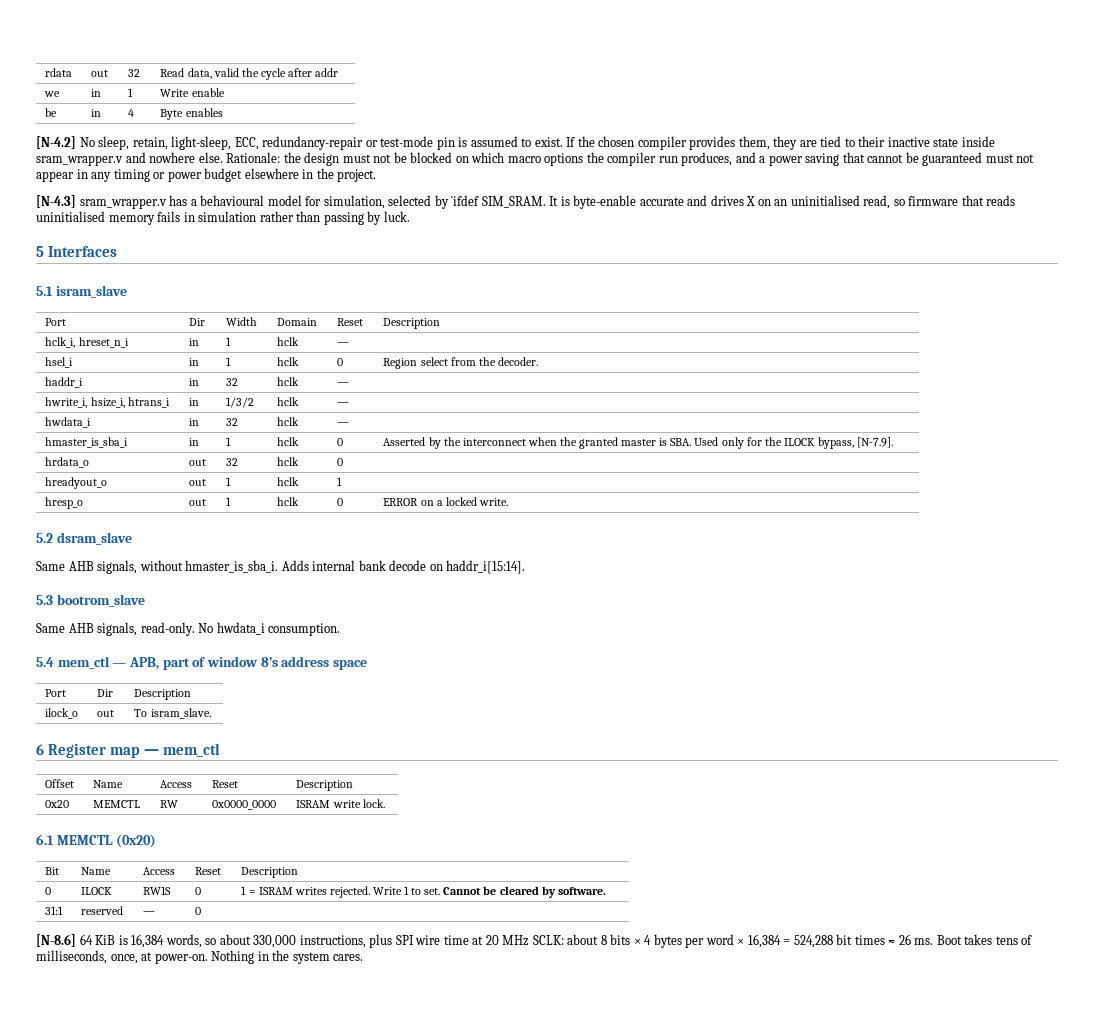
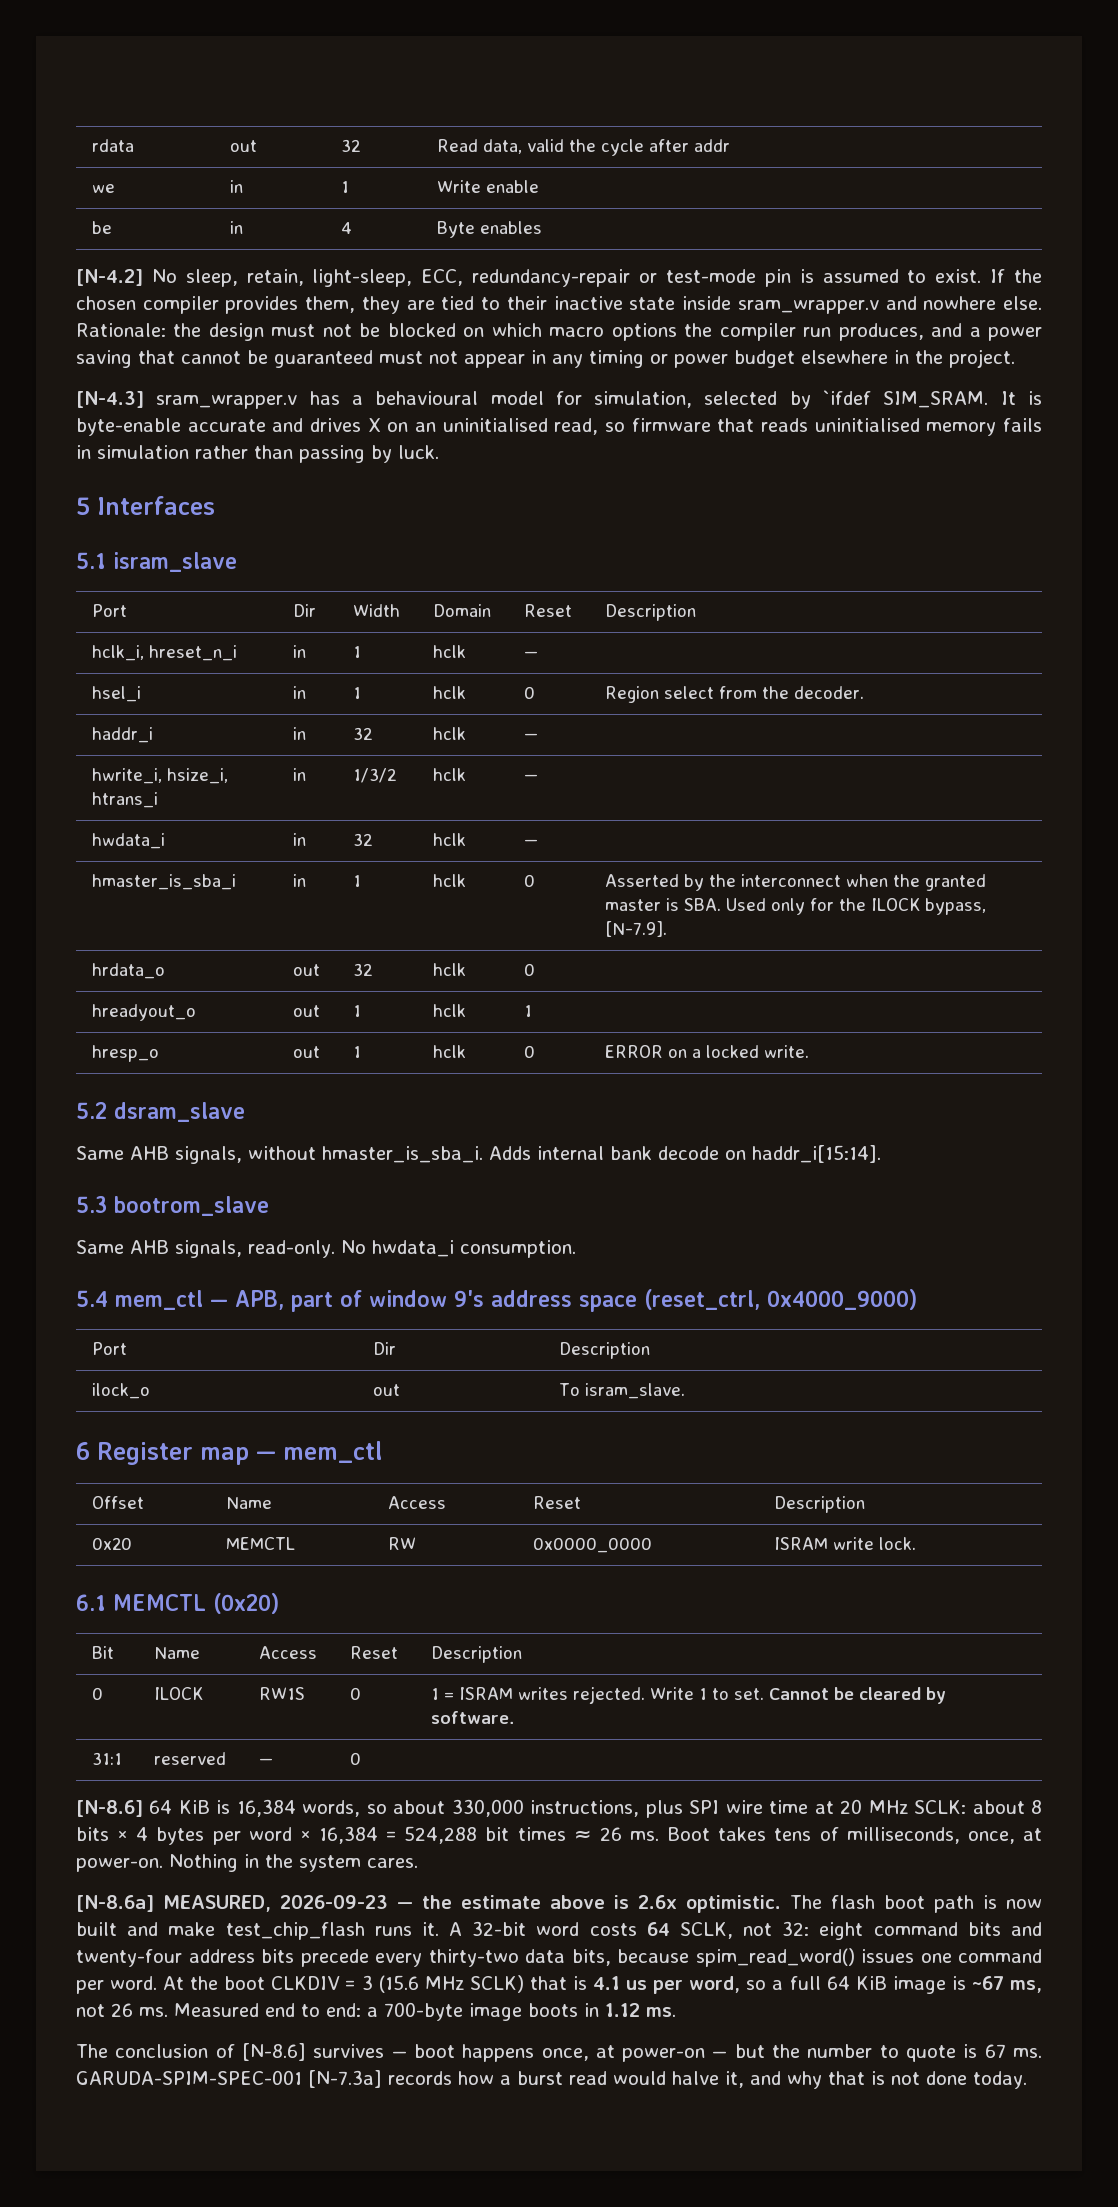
- 5.4 mem_ctl — APB, part of window 8’s address space
+ 5.4 mem_ctl — APB, part of window 9's address space (reset_ctrl, 0x4000_9000)
+ [N-8.6a] MEASURED, 2026-09-23 — the estimate above is 2.6x optimistic. The flash boot path is now built and make test_chip_flash runs it. A 32-bit word costs 64 SCLK, not 32: eight command bits and twenty-four address bits precede every thirty-two data bits, because spim_read_word() issues one command per word. At the boot CLKDIV = 3 (15.6 MHz SCLK) that is 4.1 us per word, so a full 64 KiB image is ~67 ms, not 26 ms. Measured end to end: a 700-byte image boots in 1.12 ms.
+ The conclusion of [N-8.6] survives — boot happens once, at power-on — but the number to quote is 67 ms. GARUDA-SPIM-SPEC-001 [N-7.3a] records how a burst read would halve it, and why that is not done today.

